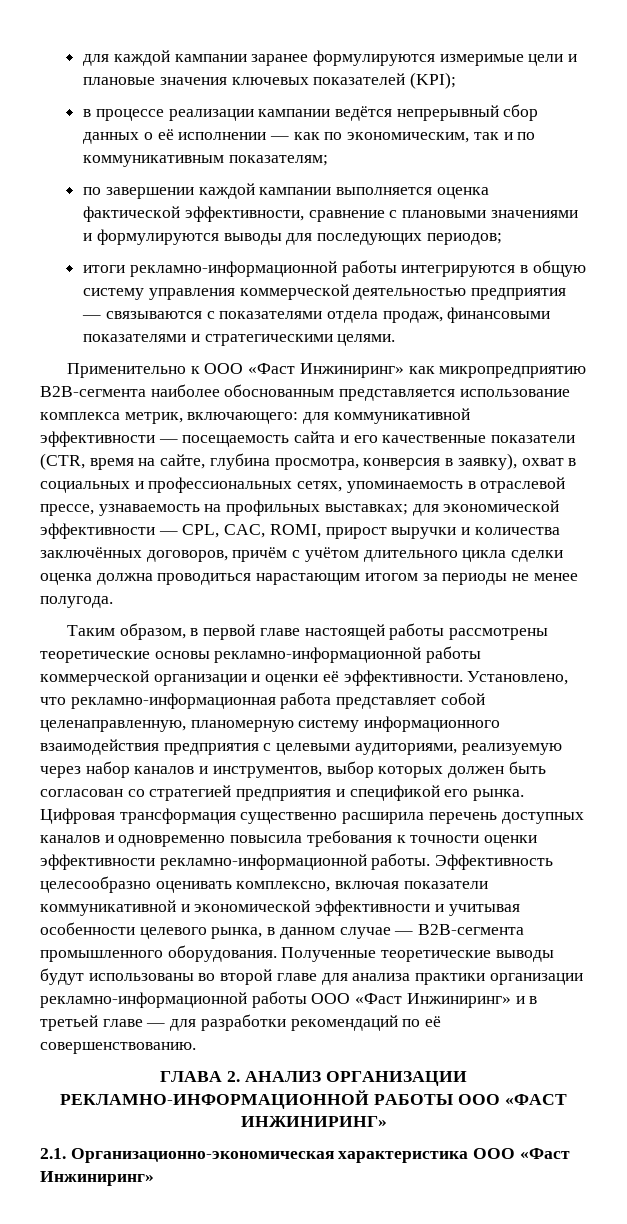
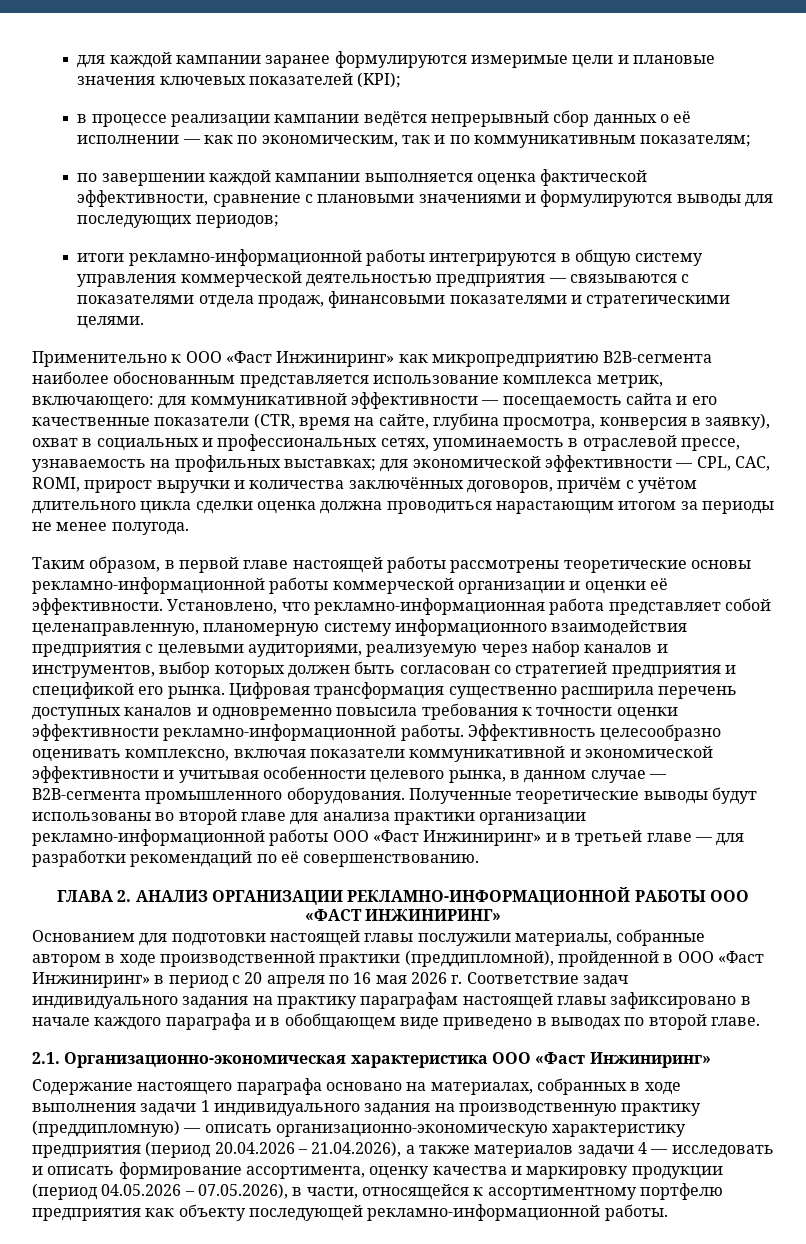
+ Основанием для подготовки настоящей главы послужили материалы, собранные автором в ходе производственной практики (преддипломной), пройденной в ООО «Фаст Инжиниринг» в период с 20 апреля по 16 мая 2026 г. Соответствие задач индивидуального задания на практику параграфам настоящей главы зафиксировано в начале каждого параграфа и в обобщающем виде приведено в выводах по второй главе.
+ Содержание настоящего параграфа основано на материалах, собранных в ходе выполнения задачи 1 индивидуального задания на производственную практику (преддипломную) — описать организационно-экономическую характеристику предприятия (период 20.04.2026 – 21.04.2026), а также материалов задачи 4 — исследовать и описать формирование ассортимента, оценку качества и маркировку продукции (период 04.05.2026 – 07.05.2026), в части, относящейся к ассортиментному портфелю предприятия как объекту последующей рекламно-информационной работы.

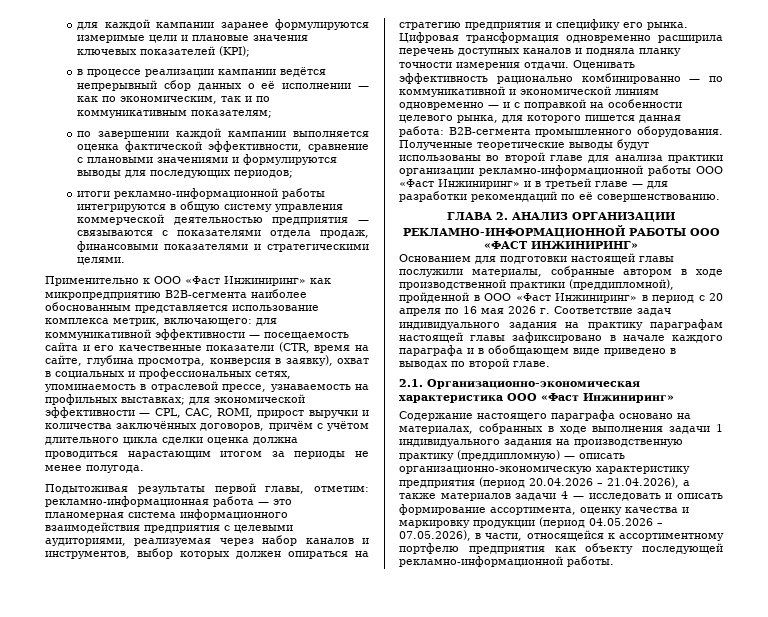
- Таким образом, в первой главе настоящей работы рассмотрены теоретические основы рекламно-информационной работы коммерческой организации и оценки её эффективности. Установлено, что рекламно-информационная работа представляет собой целенаправленную, планомерную систему информационного взаимодействия предприятия с целевыми аудиториями, реализуемую через набор каналов и инструментов, выбор которых должен быть согласован со стратегией предприятия и спецификой его рынка.
+ Подытоживая результаты первой главы, отметим: рекламно-информационная работа — это планомерная система информационного взаимодействия предприятия с целевыми аудиториями, реализуемая через набор каналов и инструментов, выбор которых должен опираться на стратегию предприятия и специфику его рынка.
- Цифровая трансформация существенно расширила перечень доступных каналов и одновременно повысила требования к точности оценки эффективности рекламно-информационной работы. Эффективность целесообразно оценивать комплексно, включая показатели коммуникативной и экономической эффективности и учитывая особенности целевого рынка, в данном случае — B2B-сегмента промышленного оборудования.
+ Цифровая трансформация одновременно расширила перечень доступных каналов и подняла планку точности измерения отдачи. Оценивать эффективность рационально комбинированно — по коммуникативной и экономической линиям одновременно — и с поправкой на особенности целевого рынка, для которого пишется данная работа: B2B-сегмента промышленного оборудования.

